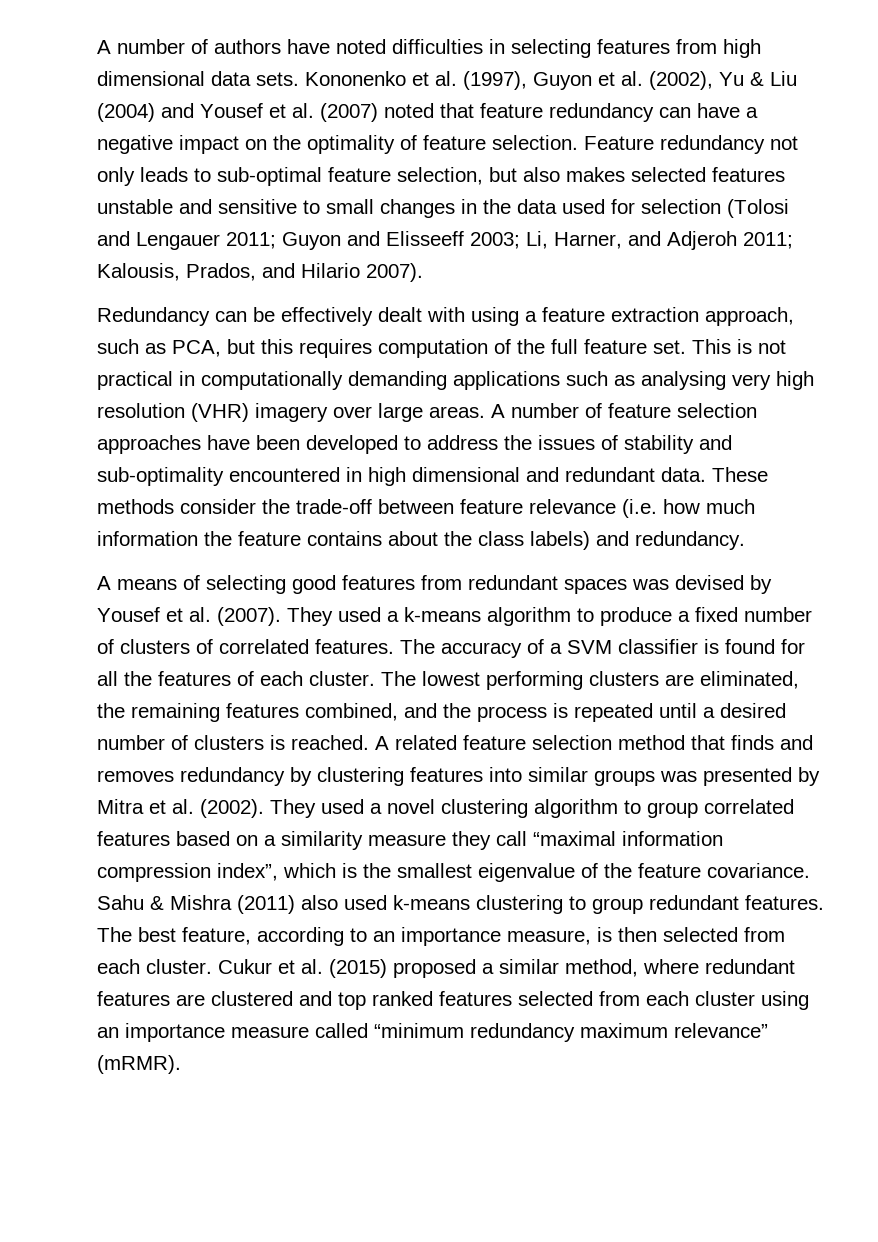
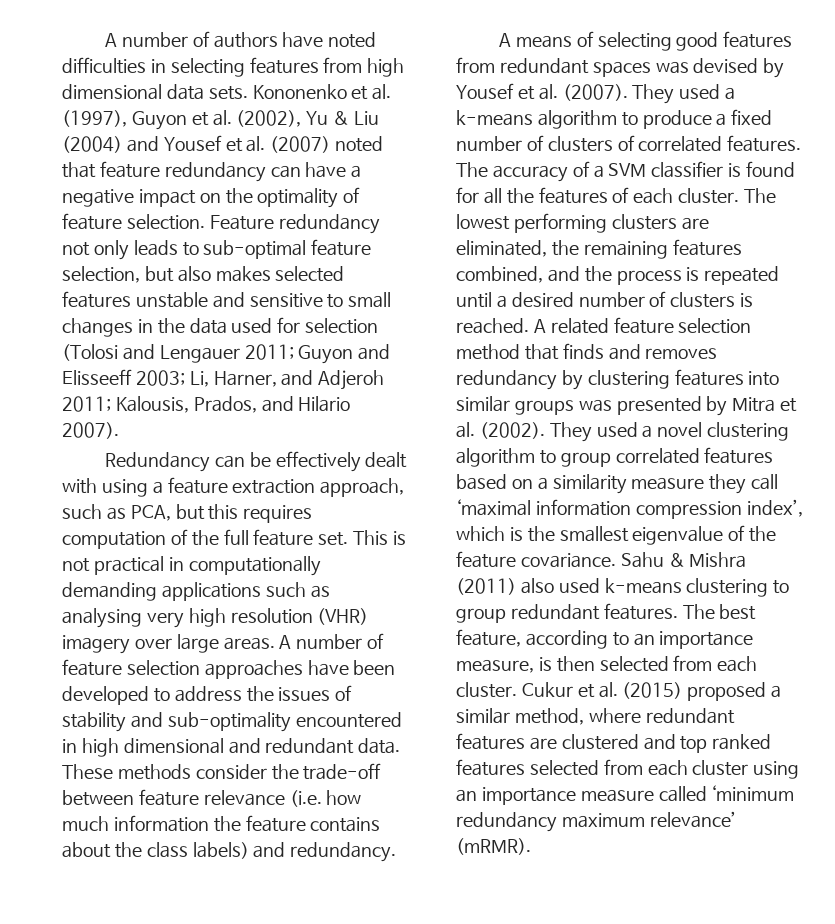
- They used a novel clustering algorithm to group correlated features based on a similarity measure they call “maximal information compression index”, which is the smallest eigenvalue of the feature covariance.
+ They used a novel clustering algorithm to group correlated features based on a similarity measure they call ‘maximal information compression index’, which is the smallest eigenvalue of the feature covariance.
- Cukur et al. (2015) proposed a similar method, where redundant features are clustered and top ranked features selected from each cluster using an importance measure called “minimum redundancy maximum relevance” (mRMR).
+ Cukur et al. (2015) proposed a similar method, where redundant features are clustered and top ranked features selected from each cluster using an importance measure called ‘minimum redundancy maximum relevance’ (mRMR).

